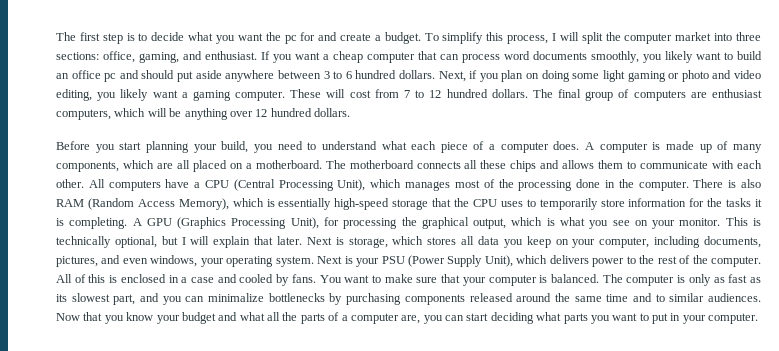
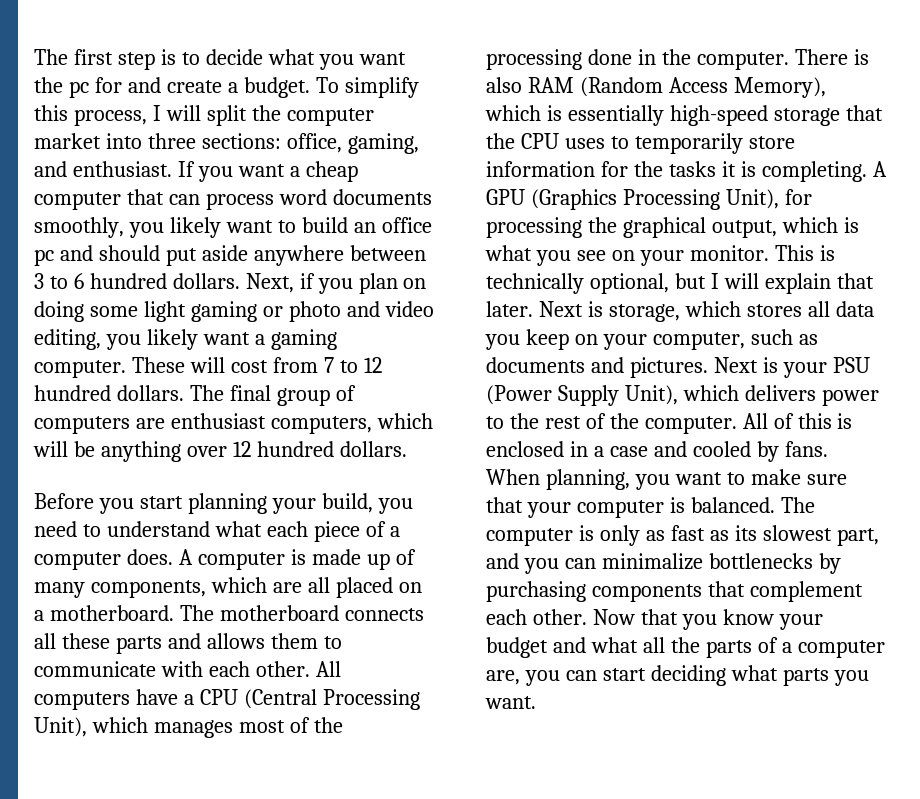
- The motherboard connects all these chips and allows them to communicate with each other.
+ The motherboard connects all these parts and allows them to communicate with each other.
- Next is storage, which stores all data you keep on your computer, including documents, pictures, and even windows, your operating system.
+ Next is storage, which stores all data you keep on your computer, such as documents and pictures.
- You want to make sure that your computer is balanced.
+ When planning, you want to make sure that your computer is balanced.
- The computer is only as fast as its slowest part, and you can minimalize bottlenecks by purchasing components released around the same time and to similar audiences.
+ The computer is only as fast as its slowest part, and you can minimalize bottlenecks by purchasing components that complement each other.
- Now that you know your budget and what all the parts of a computer are, you can start deciding what parts you want to put in your computer.
+ Now that you know your budget and what all the parts of a computer are, you can start deciding what parts you want.

